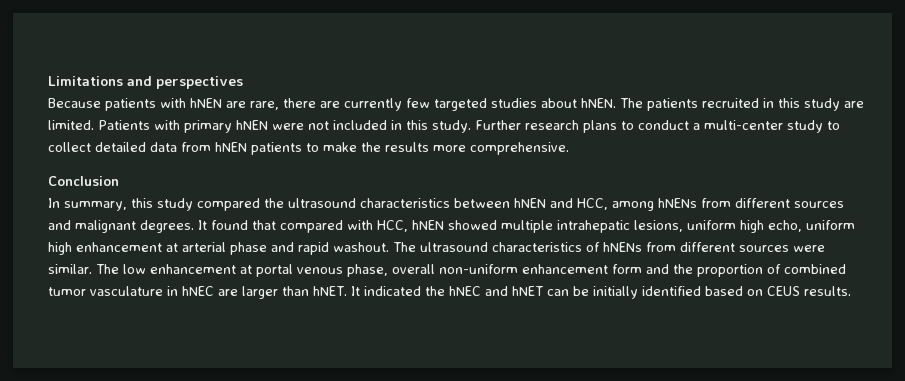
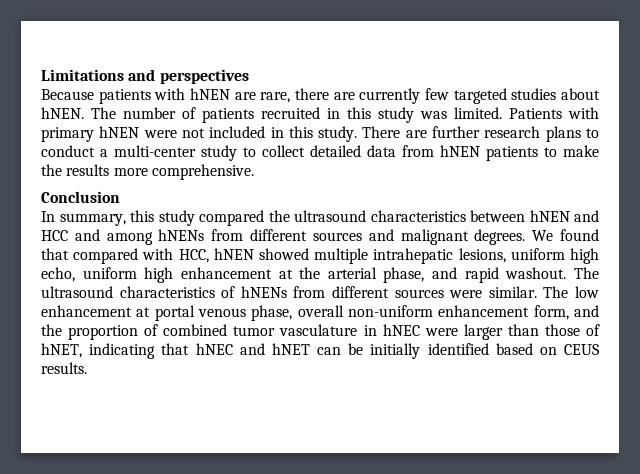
- The patients recruited in this study are limited.
+ The number of patients recruited in this study was limited.
- Further research plans to conduct a multi-center study to collect detailed data from hNEN patients to make the results more comprehensive.
+ There are further research plans to conduct a multi-center study to collect detailed data from hNEN patients to make the results more comprehensive.
- In summary, this study compared the ultrasound characteristics between hNEN and HCC, among hNENs from different sources and malignant degrees.
+ In summary, this study compared the ultrasound characteristics between hNEN and HCC and among hNENs from different sources and malignant degrees.
- It found that compared with HCC, hNEN showed multiple intrahepatic lesions, uniform high echo, uniform high enhancement at arterial phase and rapid washout.
+ We found that compared with HCC, hNEN showed multiple intrahepatic lesions, uniform high echo, uniform high enhancement at the arterial phase, and rapid washout.
- The low enhancement at portal venous phase, overall non-uniform enhancement form and the proportion of combined tumor vasculature in hNEC are larger than hNET. It indicated the hNEC and hNET can be initially identified based on CEUS results.
+ The low enhancement at portal venous phase, overall non-uniform enhancement form, and the proportion of combined tumor vasculature in hNEC were larger than those of hNET, indicating that hNEC and hNET can be initially identified based on CEUS results.

